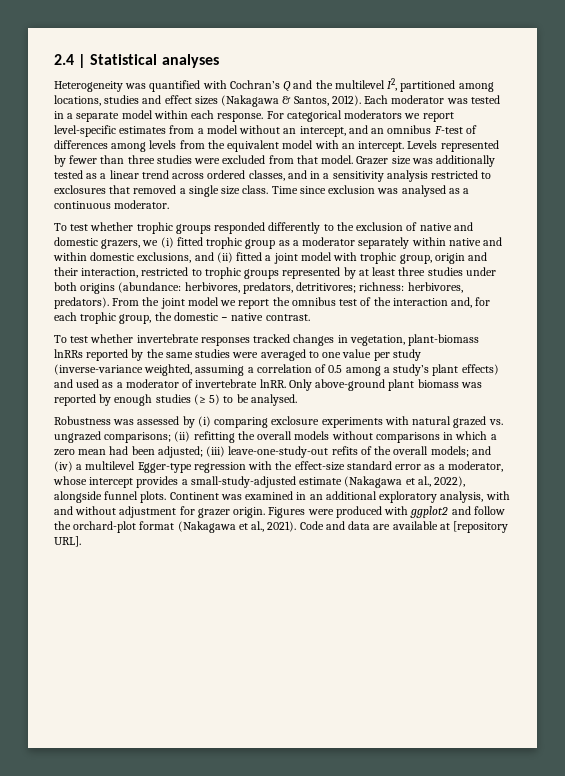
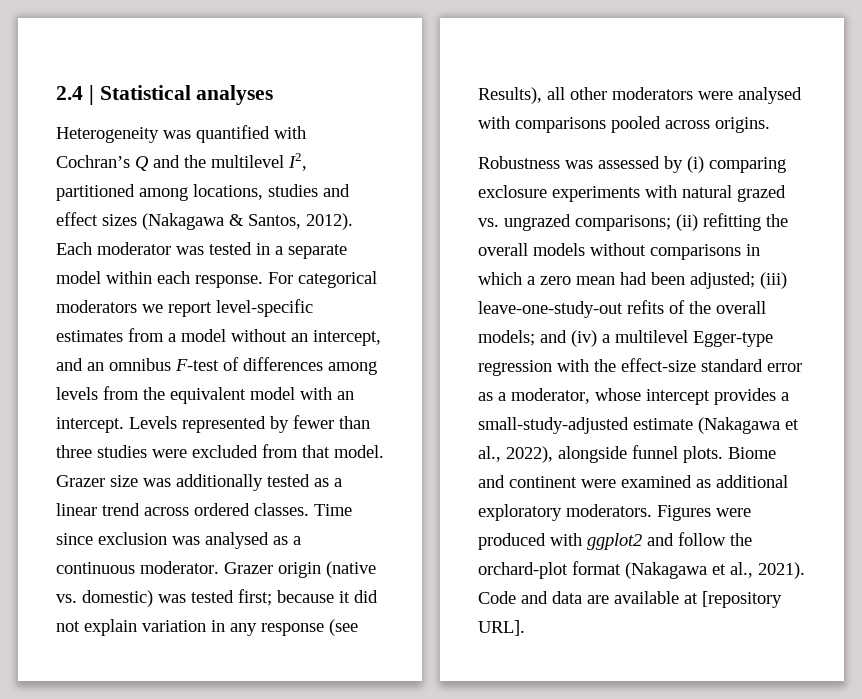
- Grazer size was additionally tested as a linear trend across ordered classes, and in a sensitivity analysis restricted to exclosures that removed a single size class.
+ Grazer size was additionally tested as a linear trend across ordered classes.
- Time since exclusion was analysed as a continuous moderator.
- To test whether trophic groups responded differently to the exclusion of native and domestic grazers, we (i) fitted trophic group as a moderator separately within native and within domestic exclusions, and (ii) fitted a joint model with trophic group, origin and their interaction, restricted to trophic groups represented by at least three studies under both origins (abundance: herbivores, predators, detritivores; richness: herbivores, predators). From the joint model we report the omnibus test of the interaction and, for each trophic group, the domestic − native contrast.
- To test whether invertebrate responses tracked changes in vegetation, plant-biomass lnRRs reported by the same studies were averaged to one value per study (inverse-variance weighted, assuming a correlation of 0.5 among a study’s plant effects) and used as a moderator of invertebrate lnRR. Only above-ground plant biomass was reported by enough studies (≥ 5) to be analysed.
+ Time since exclusion was analysed as a continuous moderator. Grazer origin (native vs. domestic) was tested first; because it did not explain variation in any response (see Results), all other moderators were analysed with comparisons pooled across origins.
- Continent was examined in an additional exploratory analysis, with and without adjustment for grazer origin.
+ Biome and continent were examined as additional exploratory moderators.

